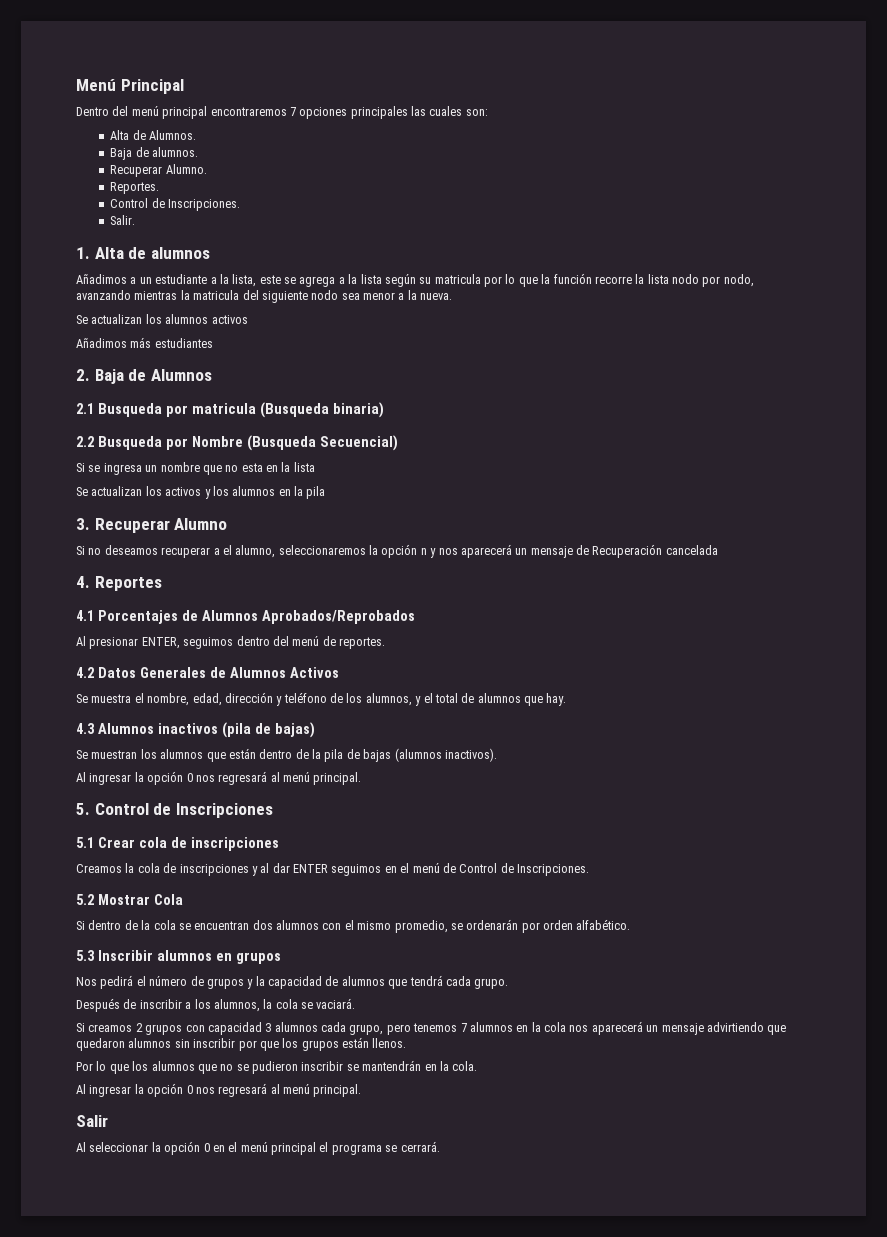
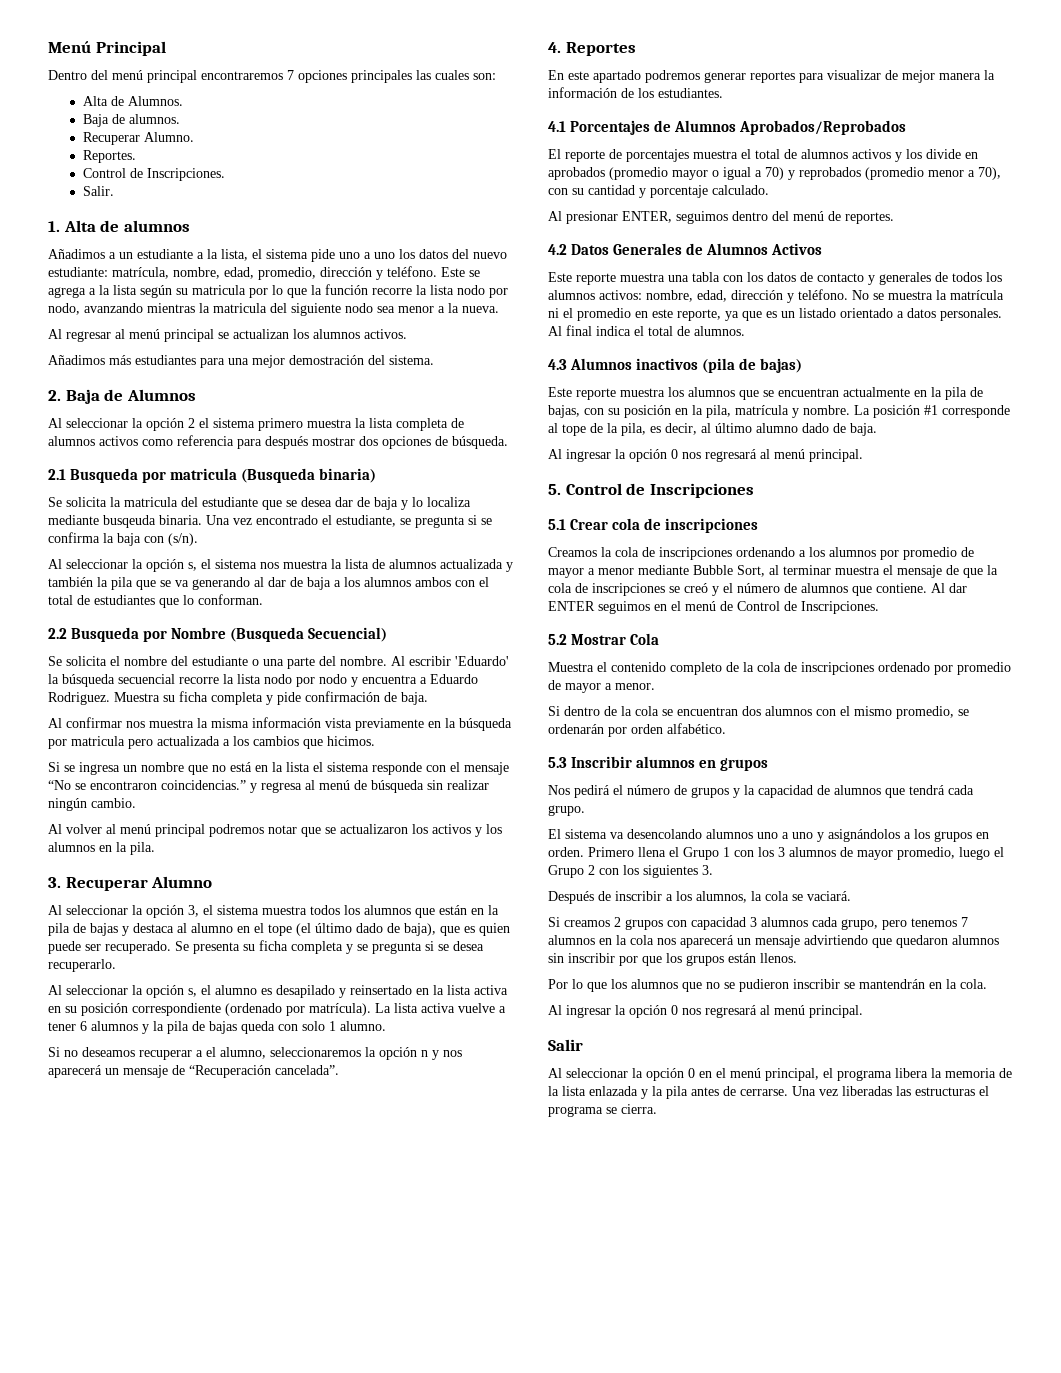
- Añadimos a un estudiante a la lista, este se agrega a la lista según su matricula por lo que la función recorre la lista nodo por nodo, avanzando mientras la matricula del siguiente nodo sea menor a la nueva.
+ Añadimos a un estudiante a la lista, el sistema pide uno a uno los datos del nuevo estudiante: matrícula, nombre, edad, promedio, dirección y teléfono. Este se agrega a la lista según su matricula por lo que la función recorre la lista nodo por nodo, avanzando mientras la matricula del siguiente nodo sea menor a la nueva.
- Se actualizan los alumnos activos
+ Al regresar al menú principal se actualizan los alumnos activos.
- Añadimos más estudiantes
+ Añadimos más estudiantes para una mejor demostración del sistema.
  2. Baja de Alumnos
+ Al seleccionar la opción 2 el sistema primero muestra la lista completa de alumnos activos como referencia para después mostrar dos opciones de búsqueda.
+ Se solicita la matricula del estudiante que se desea dar de baja y lo localiza mediante busqeuda binaria. Una vez encontrado el estudiante, se pregunta si se confirma la baja con (s/n).
+ Al seleccionar la opción s, el sistema nos muestra la lista de alumnos actualizada y también la pila que se va generando al dar de baja a los alumnos ambos con el total de estudiantes que lo conforman.
+ Se solicita el nombre del estudiante o una parte del nombre. Al escribir 'Eduardo' la búsqueda secuencial recorre la lista nodo por nodo y encuentra a Eduardo Rodriguez. Muestra su ficha completa y pide confirmación de baja.
+ Al confirmar nos muestra la misma información vista previamente en la búsqueda por matricula pero actualizada a los cambios que hicimos.
- Si se ingresa un nombre que no esta en la lista
- Se actualizan los activos y los alumnos en la pila
+ Si se ingresa un nombre que no está en la lista el sistema responde con el mensaje “No se encontraron coincidencias.” y regresa al menú de búsqueda sin realizar ningún cambio.
+ Al volver al menú principal podremos notar que se actualizaron los activos y los alumnos en la pila.
+ Al seleccionar la opción 3, el sistema muestra todos los alumnos que están en la pila de bajas y destaca al alumno en el tope (el último dado de baja), que es quien puede ser recuperado. Se presenta su ficha completa y se pregunta si se desea recuperarlo.
+ Al seleccionar la opción s, el alumno es desapilado y reinsertado en la lista activa en su posición correspondiente (ordenado por matrícula). La lista activa vuelve a tener 6 alumnos y la pila de bajas queda con solo 1 alumno.
- Si no deseamos recuperar a el alumno, seleccionaremos la opción n y nos aparecerá un mensaje de Recuperación cancelada
+ Si no deseamos recuperar a el alumno, seleccionaremos la opción n y nos aparecerá un mensaje de “Recuperación cancelada”.
+ En este apartado podremos generar reportes para visualizar de mejor manera la información de los estudiantes.
+ El reporte de porcentajes muestra el total de alumnos activos y los divide en aprobados (promedio mayor o igual a 70) y reprobados (promedio menor a 70), con su cantidad y porcentaje calculado.
- Se muestra el nombre, edad, dirección y teléfono de los alumnos, y el total de alumnos que hay.
+ Este reporte muestra una tabla con los datos de contacto y generales de todos los alumnos activos: nombre, edad, dirección y teléfono. No se muestra la matrícula ni el promedio en este reporte, ya que es un listado orientado a datos personales. Al final indica el total de alumnos.
- Se muestran los alumnos que están dentro de la pila de bajas (alumnos inactivos).
+ Este reporte muestra los alumnos que se encuentran actualmente en la pila de bajas, con su posición en la pila, matrícula y nombre. La posición #1 corresponde al tope de la pila, es decir, al último alumno dado de baja.
- Creamos la cola de inscripciones y al dar ENTER seguimos en el menú de Control de Inscripciones.
+ Creamos la cola de inscripciones ordenando a los alumnos por promedio de mayor a menor mediante Bubble Sort, al terminar muestra el mensaje de que la cola de inscripciones se creó y el número de alumnos que contiene. Al dar ENTER seguimos en el menú de Control de Inscripciones.
+ Muestra el contenido completo de la cola de inscripciones ordenado por promedio de mayor a menor.
+ El sistema va desencolando alumnos uno a uno y asignándolos a los grupos en orden. Primero llena el Grupo 1 con los 3 alumnos de mayor promedio, luego el Grupo 2 con los siguientes 3.
- Al seleccionar la opción 0 en el menú principal el programa se cerrará.
+ Al seleccionar la opción 0 en el menú principal, el programa libera la memoria de la lista enlazada y la pila antes de cerrarse. Una vez liberadas las estructuras el programa se cierra.

